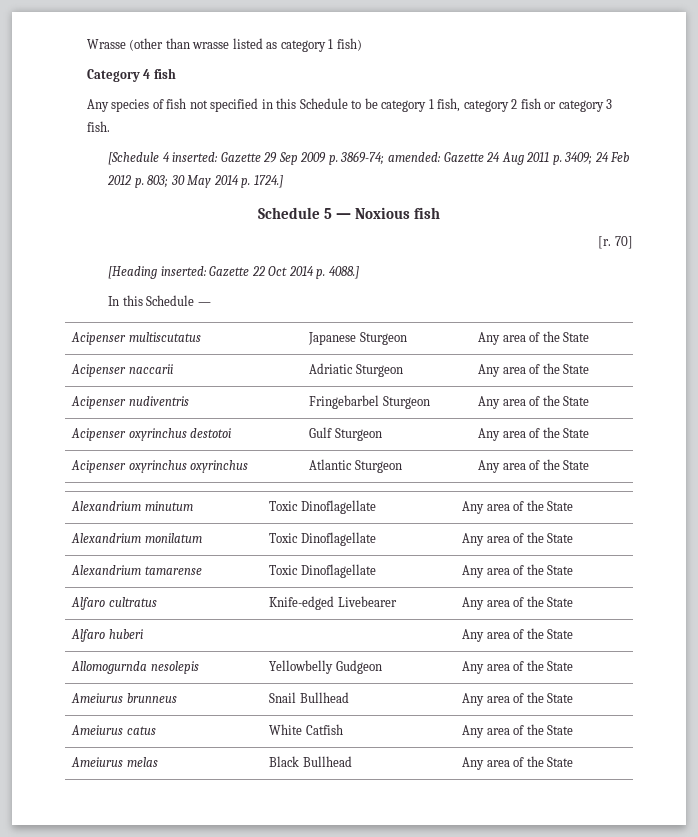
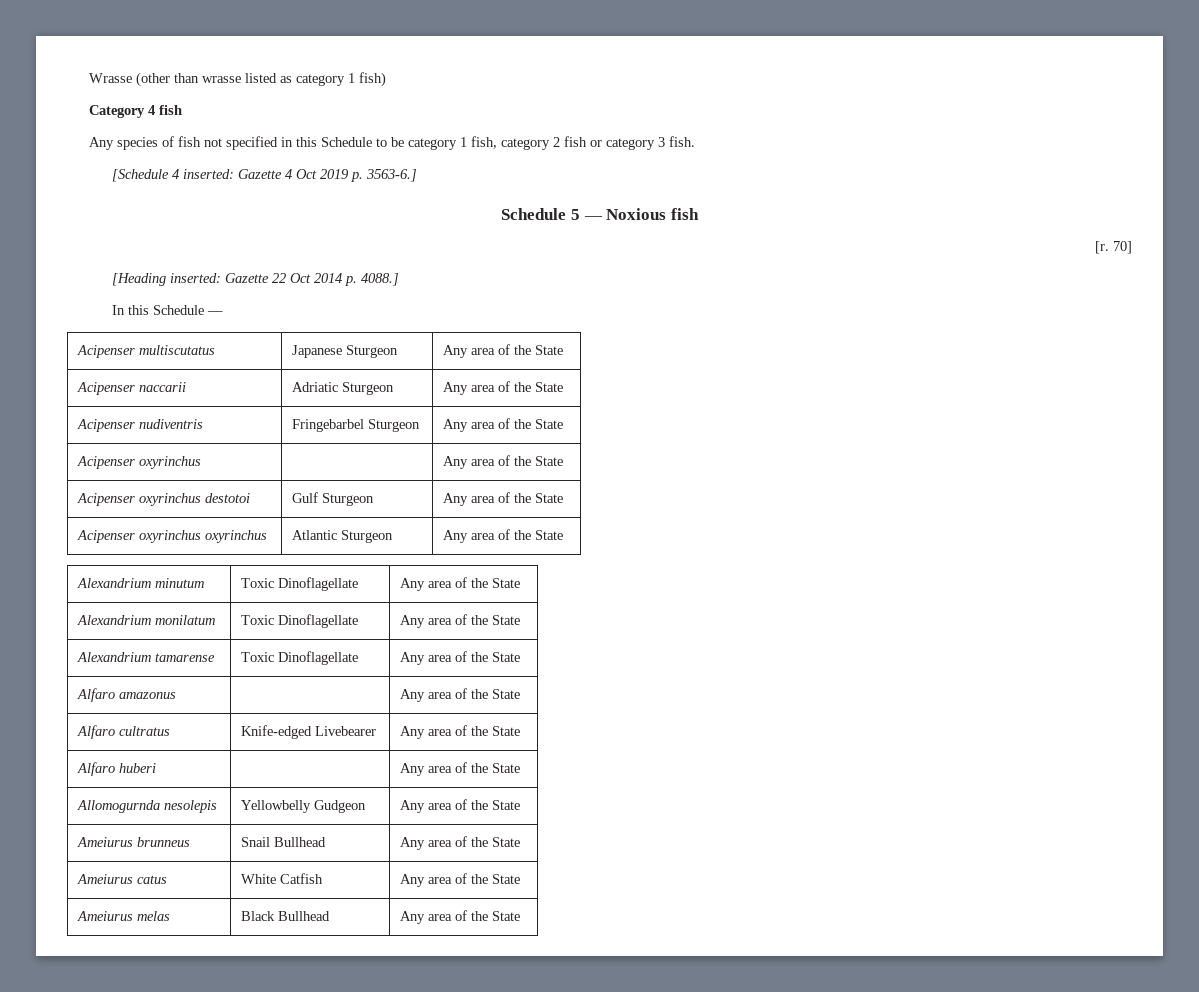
- [Schedule 4 inserted: Gazette 29 Sep 2009 p. 3869-74; amended: Gazette 24 Aug 2011 p. 3409; 24 Feb 2012 p. 803; 30 May 2014 p. 1724.]
+ [Schedule 4 inserted: Gazette 4 Oct 2019 p. 3563-6.]
+ Acipenser oxyrinchus | | Any area of the State
+ Alfaro amazonus | | Any area of the State

